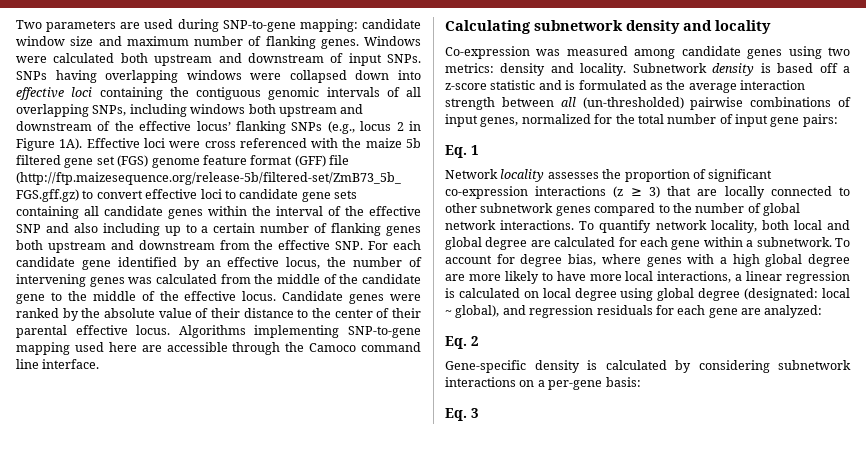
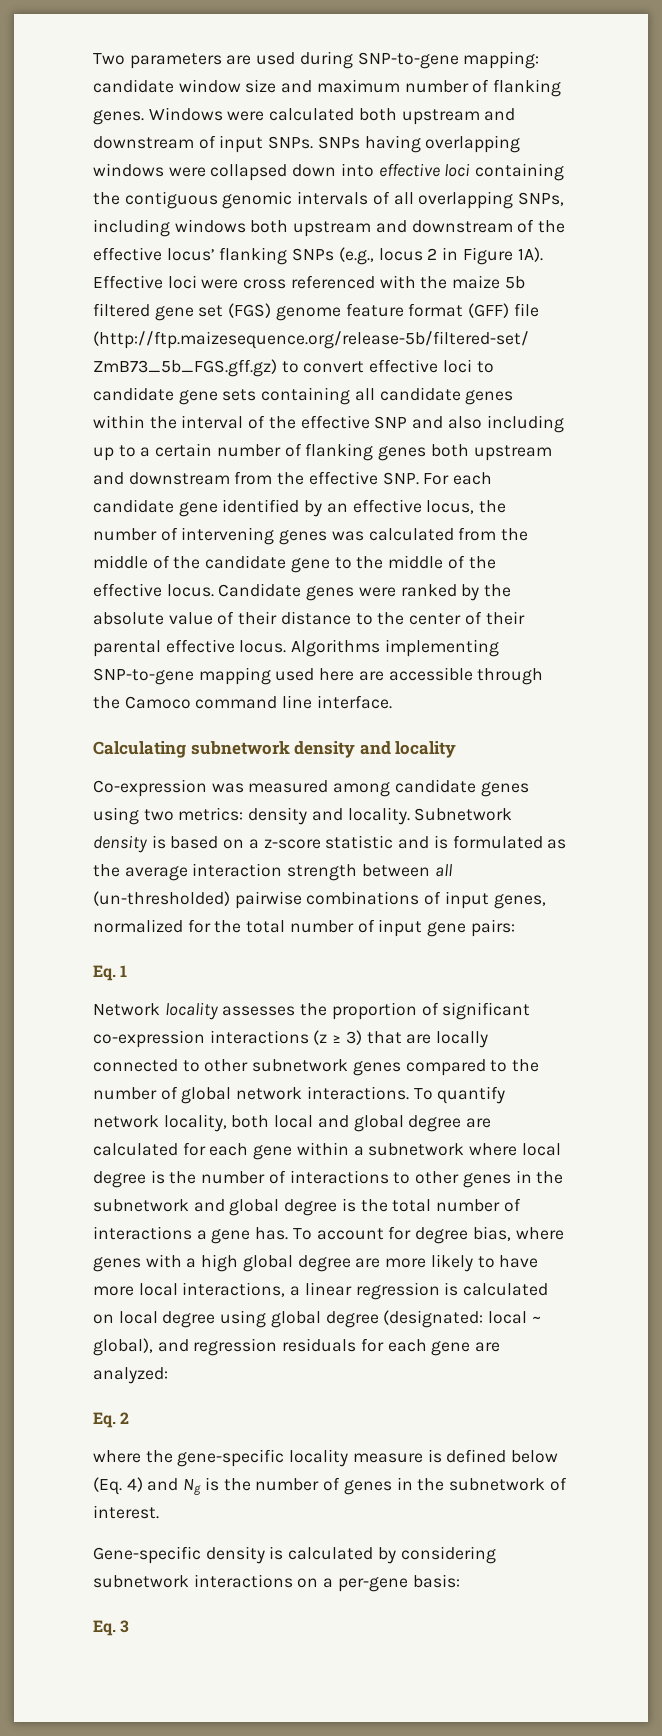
- Subnetwork density is based off a z-score statistic and is formulated as the average interaction strength between all (un-thresholded) pairwise combinations of input genes, normalized for the total number of input gene pairs:
+ Subnetwork density is based on a z-score statistic and is formulated as the average interaction strength between all (un-thresholded) pairwise combinations of input genes, normalized for the total number of input gene pairs:
- To quantify network locality, both local and global degree are calculated for each gene within a subnetwork.
+ To quantify network locality, both local and global degree are calculated for each gene within a subnetwork where local degree is the number of interactions to other genes in the subnetwork and global degree is the total number of interactions a gene has.
+ where the gene-specific locality measure is defined below (Eq. 4) and Ng is the number of genes in the subnetwork of interest.

